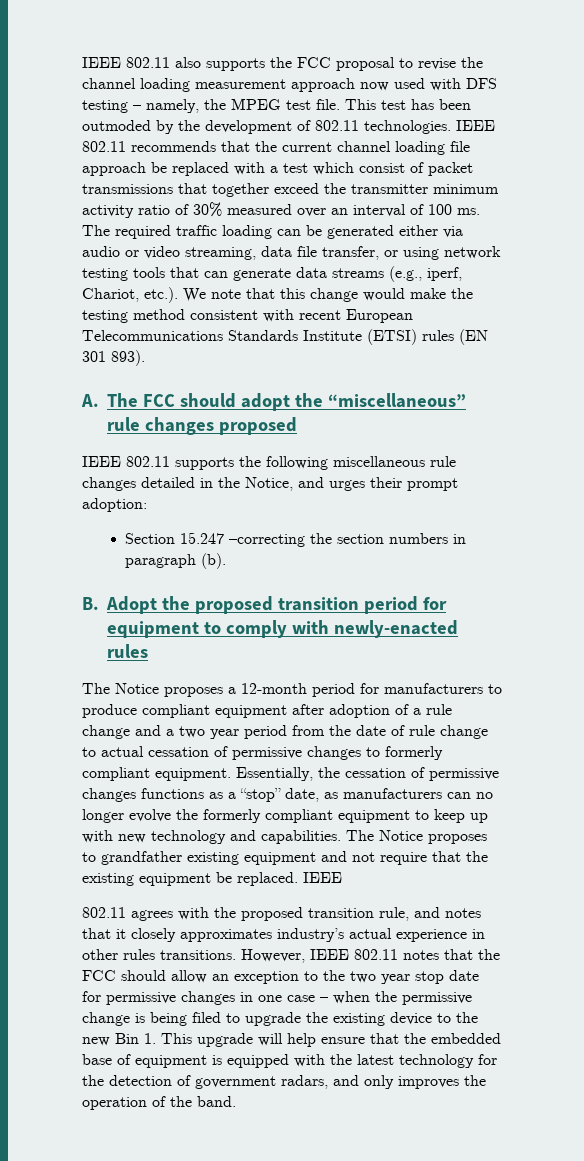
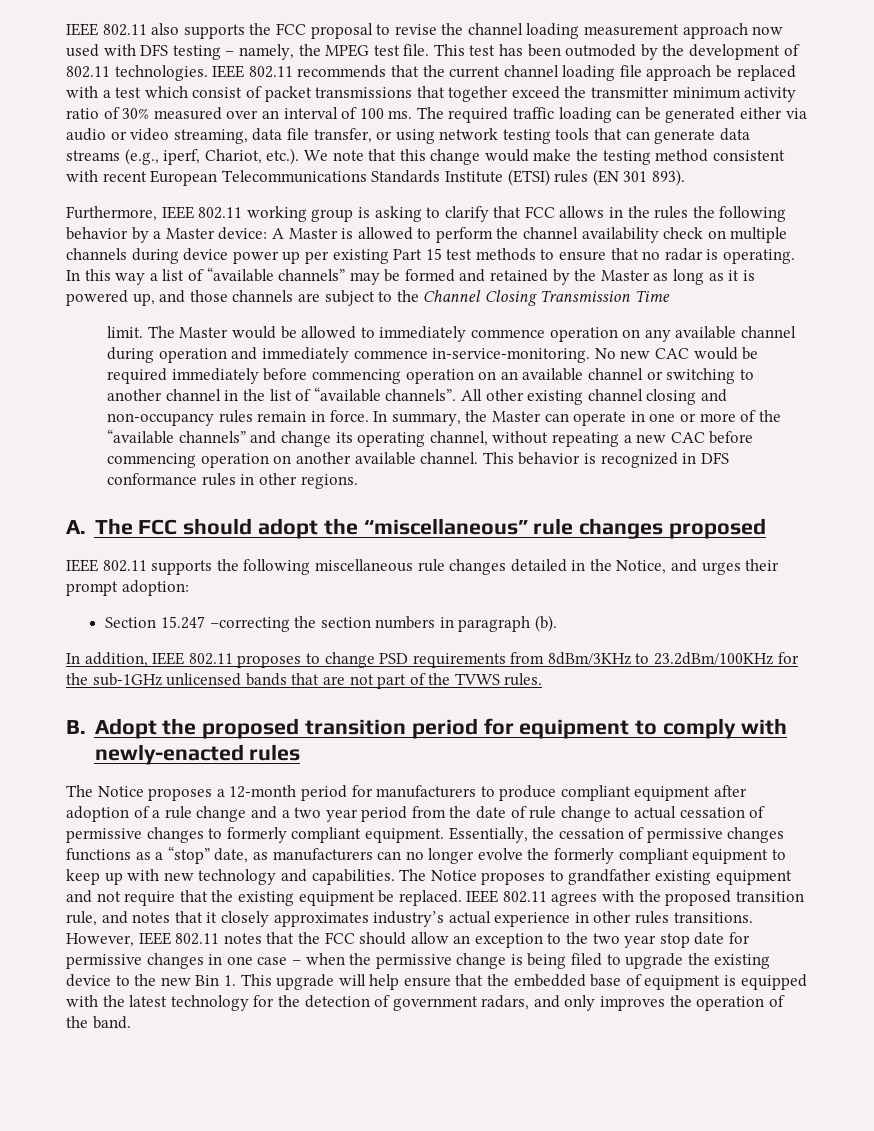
+ Furthermore, IEEE 802.11 working group is asking to clarify that FCC allows in the rules the following behavior by a Master device: A Master is allowed to perform the channel availability check on multiple channels during device power up per existing Part 15 test methods to ensure that no radar is operating. In this way a list of “available channels” may be formed and retained by the Master as long as it is powered up, and those channels are subject to the Channel Closing Transmission Time
+ limit. The Master would be allowed to immediately commence operation on any available channel during operation and immediately commence in-service-monitoring. No new CAC would be required immediately before commencing operation on an available channel or switching to another channel in the list of “available channels”. All other existing channel closing and non-occupancy rules remain in force. In summary, the Master can operate in one or more of the “available channels” and change its operating channel, without repeating a new CAC before commencing operation on another available channel. This behavior is recognized in DFS conformance rules in other regions.
+ In addition, IEEE 802.11 proposes to change PSD requirements from 8dBm/3KHz to 23.2dBm/100KHz for the sub-1GHz unlicensed bands that are not part of the TVWS rules.
- The Notice proposes to grandfather existing equipment and not require that the existing equipment be replaced. IEEE
- 802.11 agrees with the proposed transition rule, and notes that it closely approximates industry’s actual experience in other rules transitions.
+ The Notice proposes to grandfather existing equipment and not require that the existing equipment be replaced. IEEE 802.11 agrees with the proposed transition rule, and notes that it closely approximates industry’s actual experience in other rules transitions.

